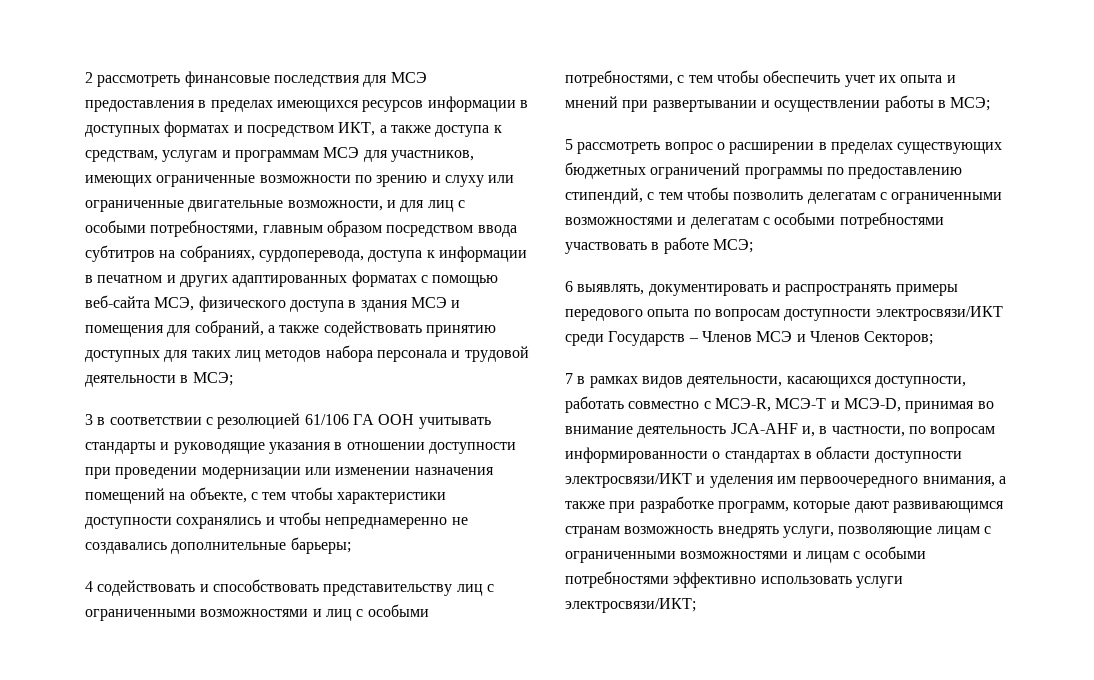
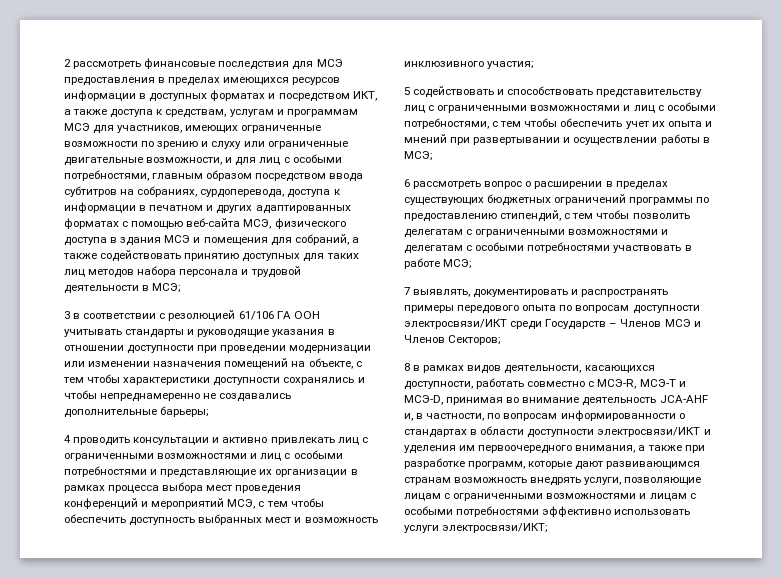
- 4 содействовать и способствовать представительству лиц с ограниченными возможностями и лиц с особыми потребностями, с тем чтобы обеспечить учет их опыта и мнений при развертывании и осуществлении работы в МСЭ;
+ 4 проводить консультации и активно привлекать лиц с ограниченными возможностями и лиц с особыми потребностями и представляющие их организации в рамках процесса выбора мест проведения конференций и мероприятий МСЭ, с тем чтобы обеспечить доступность выбранных мест и возможность инклюзивного участия;
+ 5 содействовать и способствовать представительству лиц с ограниченными возможностями и лиц с особыми потребностями, с тем чтобы обеспечить учет их опыта и мнений при развертывании и осуществлении работы в МСЭ;
- 5 рассмотреть вопрос о расширении в пределах существующих бюджетных ограничений программы по предоставлению стипендий, с тем чтобы позволить делегатам с ограниченными возможностями и делегатам с особыми потребностями участвовать в работе МСЭ;
+ 6 рассмотреть вопрос о расширении в пределах существующих бюджетных ограничений программы по предоставлению стипендий, с тем чтобы позволить делегатам с ограниченными возможностями и делегатам с особыми потребностями участвовать в работе МСЭ;
- 6 выявлять, документировать и распространять примеры передового опыта по вопросам доступности электросвязи/ИКТ среди Государств – Членов МСЭ и Членов Секторов;
+ 7 выявлять, документировать и распространять примеры передового опыта по вопросам доступности электросвязи/ИКТ среди Государств – Членов МСЭ и Членов Секторов;
- 7 в рамках видов деятельности, касающихся доступности, работать совместно с МСЭ-R, МСЭ-Т и МСЭ-D, принимая во внимание деятельность JCA-AHF и, в частности, по вопросам информированности о стандартах в области доступности электросвязи/ИКТ и уделения им первоочередного внимания, а также при разработке программ, которые дают развивающимся странам возможность внедрять услуги, позволяющие лицам с ограниченными возможностями и лицам с особыми потребностями эффективно использовать услуги электросвязи/ИКТ;
+ 8 в рамках видов деятельности, касающихся доступности, работать совместно с МСЭ-R, МСЭ-Т и МСЭ-D, принимая во внимание деятельность JCA-AHF и, в частности, по вопросам информированности о стандартах в области доступности электросвязи/ИКТ и уделения им первоочередного внимания, а также при разработке программ, которые дают развивающимся странам возможность внедрять услуги, позволяющие лицам с ограниченными возможностями и лицам с особыми потребностями эффективно использовать услуги электросвязи/ИКТ;

